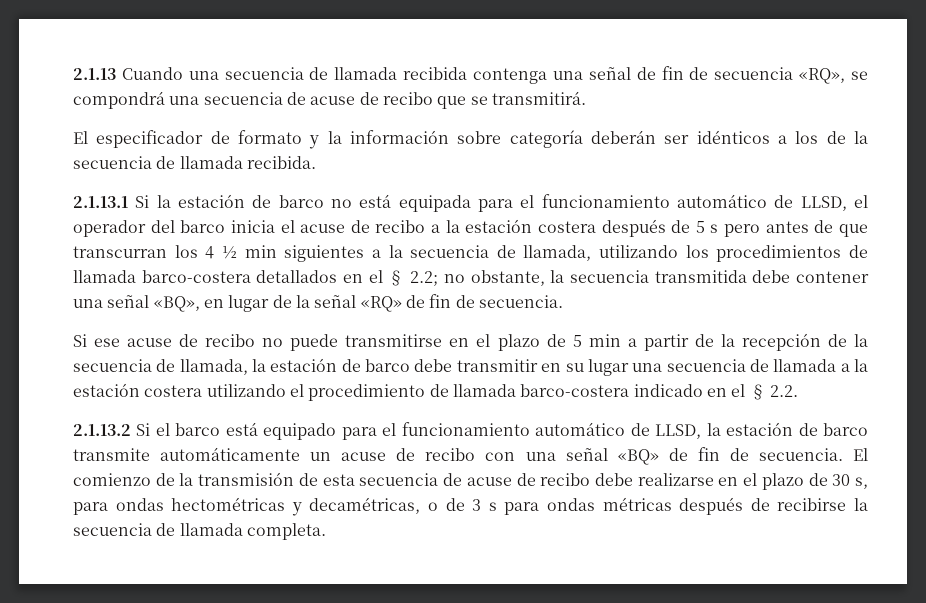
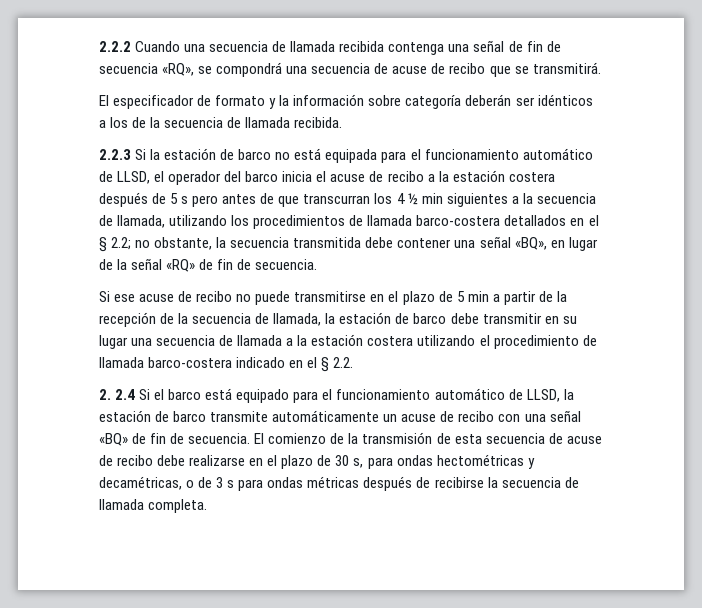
- 2.1.13 Cuando una secuencia de llamada recibida contenga una señal de fin de secuencia «RQ», se compondrá una secuencia de acuse de recibo que se transmitirá.
+ 2.2.2 Cuando una secuencia de llamada recibida contenga una señal de fin de secuencia «RQ», se compondrá una secuencia de acuse de recibo que se transmitirá.
- 2.1.13.1 Si la estación de barco no está equipada para el funcionamiento automático de LLSD, el operador del barco inicia el acuse de recibo a la estación costera después de 5 s pero antes de que transcurran los 4 ½ min siguientes a la secuencia de llamada, utilizando los procedimientos de llamada barco-costera detallados en el § 2.2;
+ 2.2.3 Si la estación de barco no está equipada para el funcionamiento automático de LLSD, el operador del barco inicia el acuse de recibo a la estación costera después de 5 s pero antes de que transcurran los 4 ½ min siguientes a la secuencia de llamada, utilizando los procedimientos de llamada barco-costera detallados en el § 2.2;
- 2.1.13.2 Si el barco está equipado para el funcionamiento automático de LLSD, la estación de barco transmite automáticamente un acuse de recibo con una señal «BQ» de fin de secuencia.
+ 2. 2.4 Si el barco está equipado para el funcionamiento automático de LLSD, la estación de barco transmite automáticamente un acuse de recibo con una señal «BQ» de fin de secuencia.

